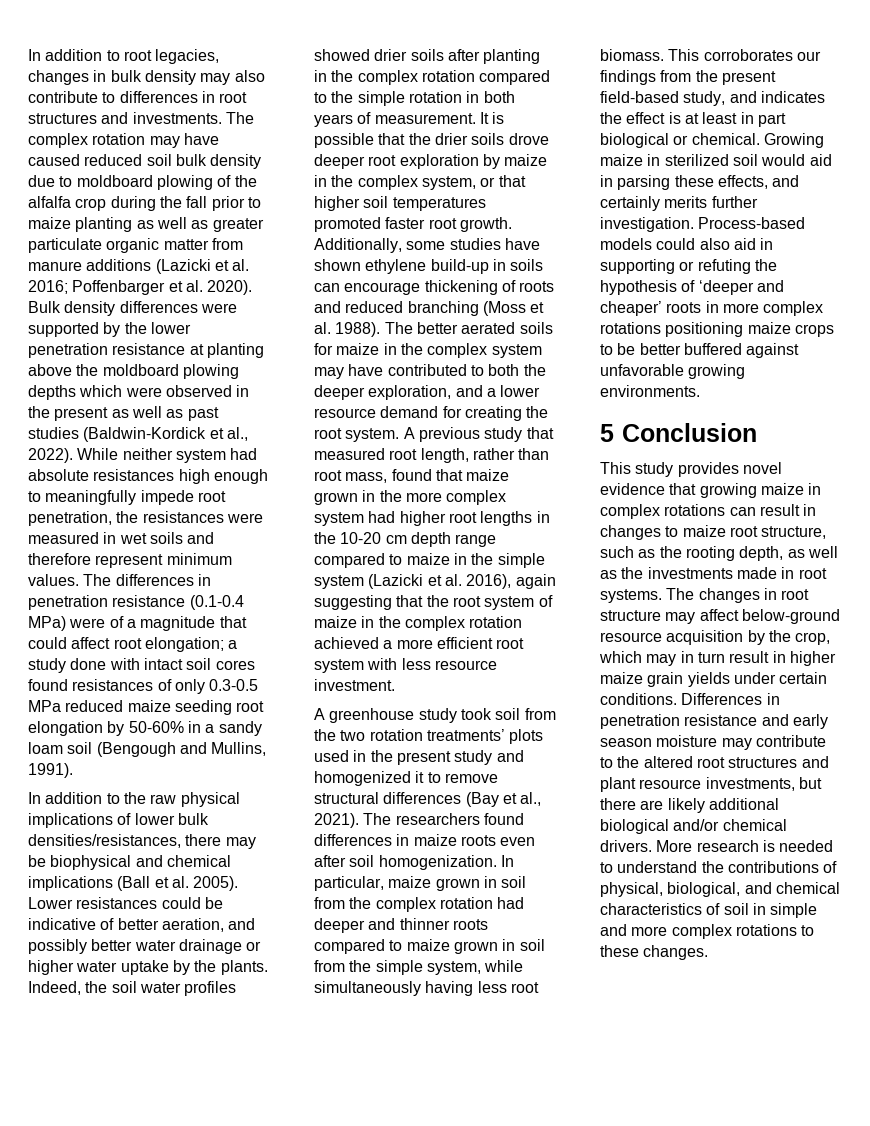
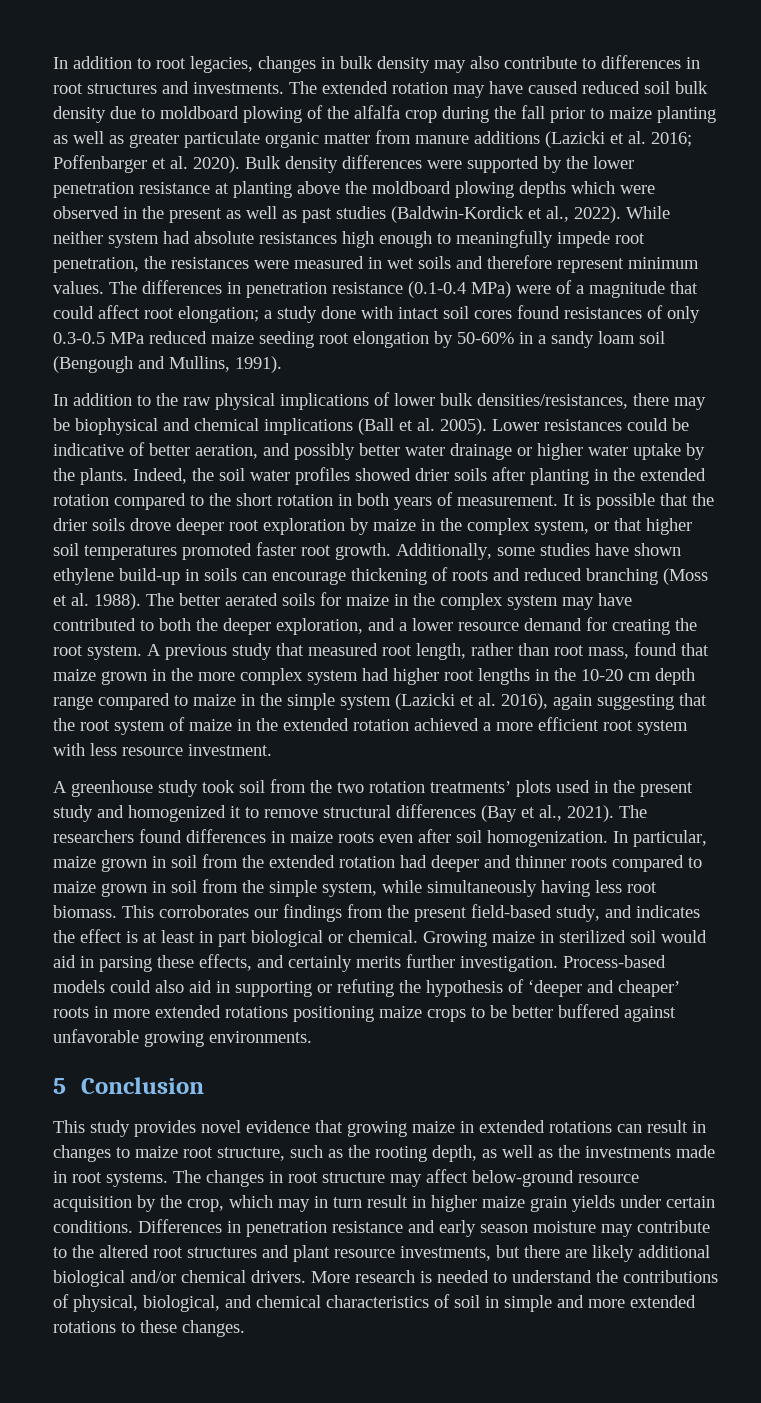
- The complex rotation may have caused reduced soil bulk density due to moldboard plowing of the alfalfa crop during the fall prior to maize planting as well as greater particulate organic matter from manure additions (Lazicki et al. 2016; Poffenbarger et al. 2020).
+ The extended rotation may have caused reduced soil bulk density due to moldboard plowing of the alfalfa crop during the fall prior to maize planting as well as greater particulate organic matter from manure additions (Lazicki et al. 2016; Poffenbarger et al. 2020).
- Indeed, the soil water profiles showed drier soils after planting in the complex rotation compared to the simple rotation in both years of measurement.
+ Indeed, the soil water profiles showed drier soils after planting in the extended rotation compared to the short rotation in both years of measurement.
- A previous study that measured root length, rather than root mass, found that maize grown in the more complex system had higher root lengths in the 10-20 cm depth range compared to maize in the simple system (Lazicki et al. 2016), again suggesting that the root system of maize in the complex rotation achieved a more efficient root system with less resource investment.
+ A previous study that measured root length, rather than root mass, found that maize grown in the more complex system had higher root lengths in the 10-20 cm depth range compared to maize in the simple system (Lazicki et al. 2016), again suggesting that the root system of maize in the extended rotation achieved a more efficient root system with less resource investment.
- In particular, maize grown in soil from the complex rotation had deeper and thinner roots compared to maize grown in soil from the simple system, while simultaneously having less root biomass.
+ In particular, maize grown in soil from the extended rotation had deeper and thinner roots compared to maize grown in soil from the simple system, while simultaneously having less root biomass.
- Process-based models could also aid in supporting or refuting the hypothesis of ‘deeper and cheaper’ roots in more complex rotations positioning maize crops to be better buffered against unfavorable growing environments.
+ Process-based models could also aid in supporting or refuting the hypothesis of ‘deeper and cheaper’ roots in more extended rotations positioning maize crops to be better buffered against unfavorable growing environments.
- This study provides novel evidence that growing maize in complex rotations can result in changes to maize root structure, such as the rooting depth, as well as the investments made in root systems.
+ This study provides novel evidence that growing maize in extended rotations can result in changes to maize root structure, such as the rooting depth, as well as the investments made in root systems.
- More research is needed to understand the contributions of physical, biological, and chemical characteristics of soil in simple and more complex rotations to these changes.
+ More research is needed to understand the contributions of physical, biological, and chemical characteristics of soil in simple and more extended rotations to these changes.

